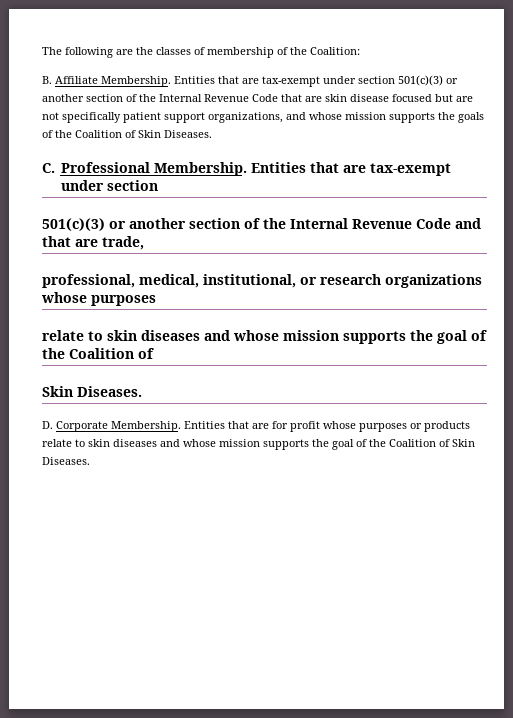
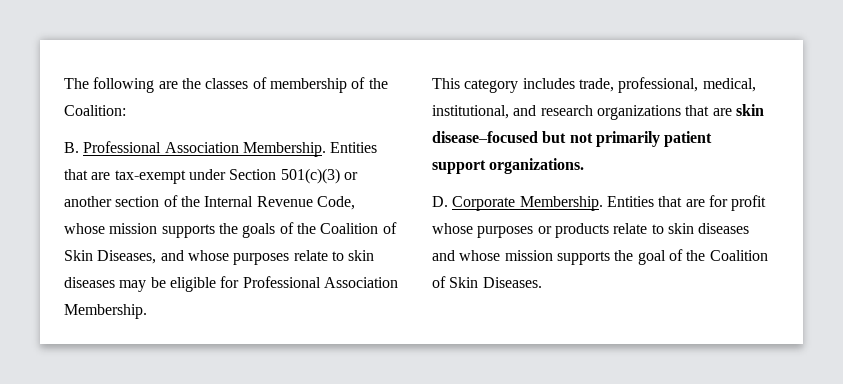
- B. Affiliate Membership. Entities that are tax-exempt under section 501(c)(3) or another section of the Internal Revenue Code that are skin disease focused but are not specifically patient support organizations, and whose mission supports the goals of the Coalition of Skin Diseases.
- C. Professional Membership. Entities that are tax-exempt under section
- 501(c)(3) or another section of the Internal Revenue Code and that are trade,
- professional, medical, institutional, or research organizations whose purposes
- relate to skin diseases and whose mission supports the goal of the Coalition of
- Skin Diseases.
+ B. Professional Association Membership. Entities that are tax-exempt under Section 501(c)(3) or another section of the Internal Revenue Code, whose mission supports the goals of the Coalition of Skin Diseases, and whose purposes relate to skin diseases may be eligible for Professional Association Membership.
+ This category includes trade, professional, medical, institutional, and research organizations that are skin disease–focused but not primarily patient support organizations.

